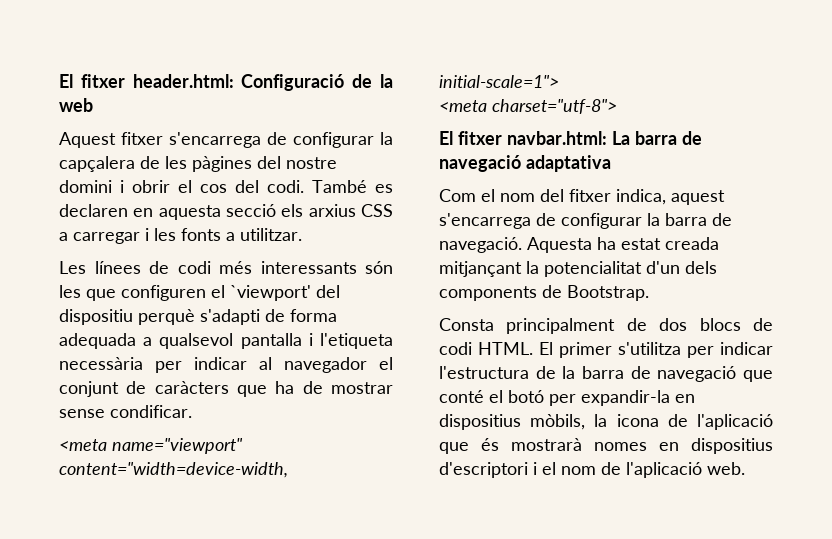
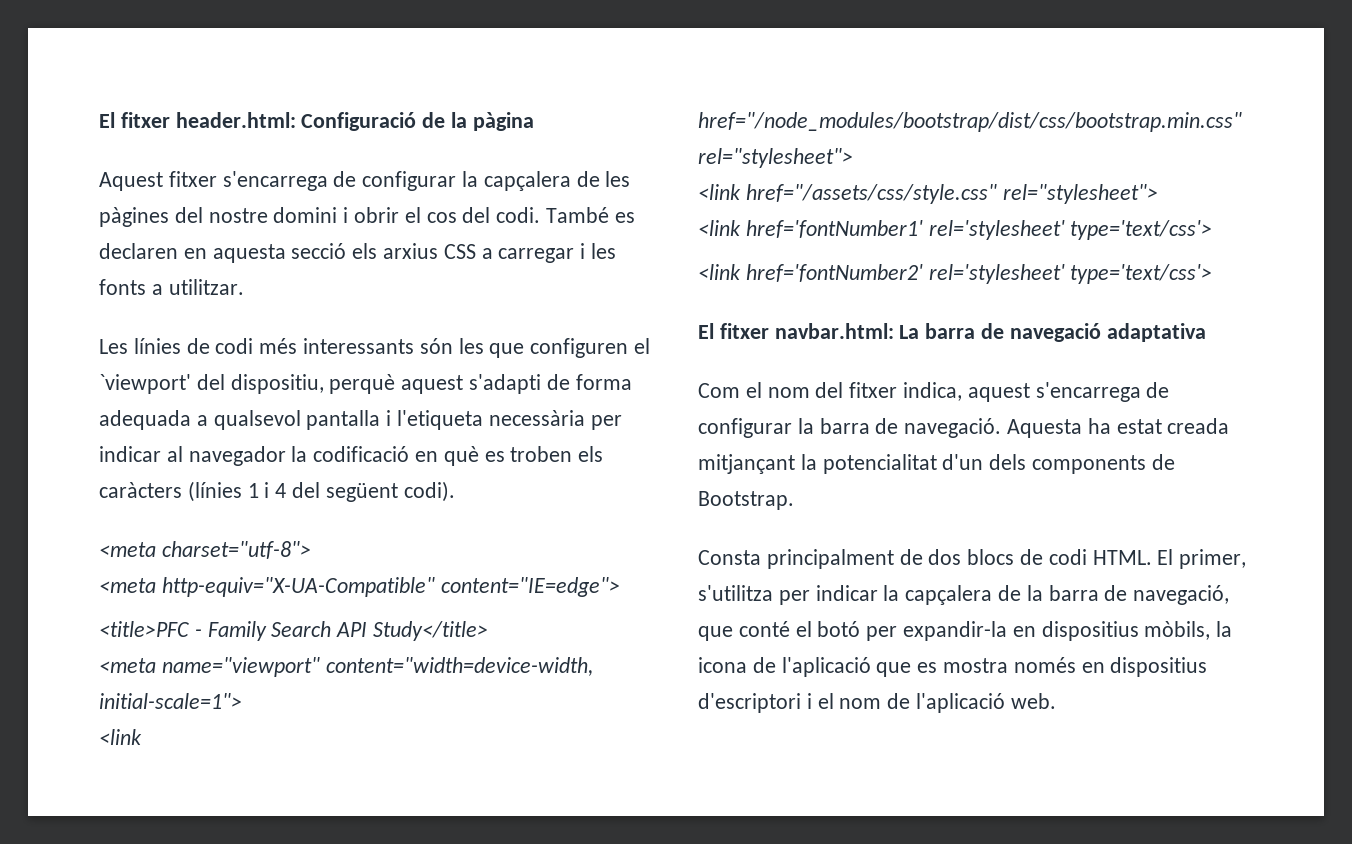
- El fitxer header.html: Configuració de la web
+ El fitxer header.html: Configuració de la pàgina
- Les línees de codi més interessants són les que configuren el `viewport' del dispositiu perquè s'adapti de forma adequada a qualsevol pantalla i l'etiqueta necessària per indicar al navegador el conjunt de caràcters que ha de mostrar sense condificar.
+ Les línies de codi més interessants són les que configuren el `viewport' del dispositiu, perquè aquest s'adapti de forma adequada a qualsevol pantalla i l'etiqueta necessària per indicar al navegador la codificació en què es troben els caràcters (línies 1 i 4 del següent codi).
+ <meta charset="utf-8">
+ <meta http-equiv="X-UA-Compatible" content="IE=edge">
+ <title>PFC - Family Search API Study</title>
  <meta name="viewport" content="width=device-width, initial-scale=1">
- <meta charset="utf-8">
+ <link href="/node_modules/bootstrap/dist/css/bootstrap.min.css" rel="stylesheet">
+ <link href="/assets/css/style.css" rel="stylesheet">
+ <link href='fontNumber1' rel='stylesheet' type='text/css'>
+ <link href='fontNumber2' rel='stylesheet' type='text/css'>
- El primer s'utilitza per indicar l'estructura de la barra de navegació que conté el botó per expandir-la en dispositius mòbils, la icona de l'aplicació que és mostrarà nomes en dispositius d'escriptori i el nom de l'aplicació web.
+ El primer, s'utilitza per indicar la capçalera de la barra de navegació, que conté el botó per expandir-la en dispositius mòbils, la icona de l'aplicació que es mostra només en dispositius d'escriptori i el nom de l'aplicació web.

